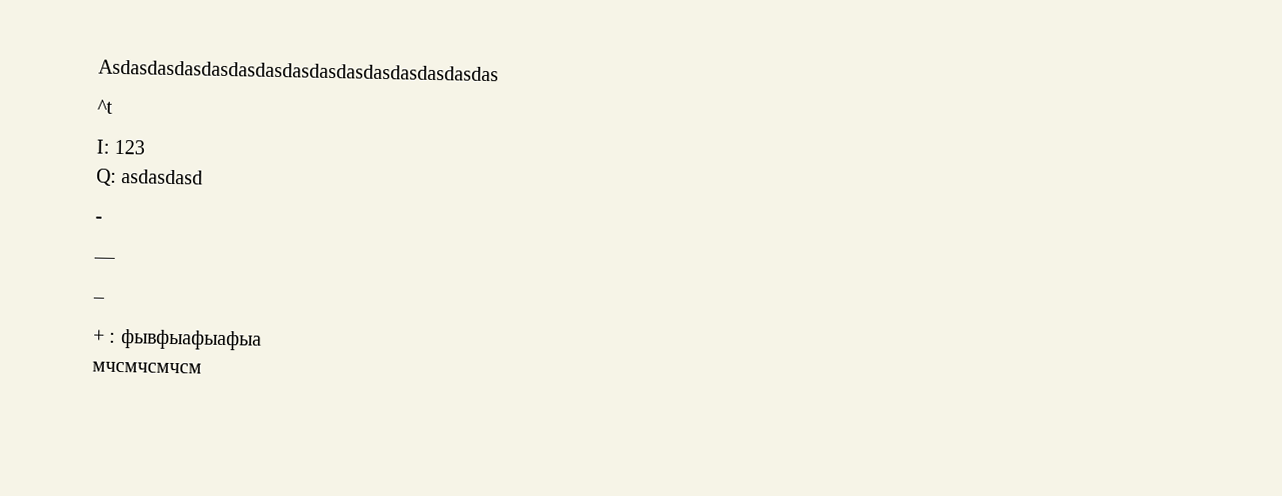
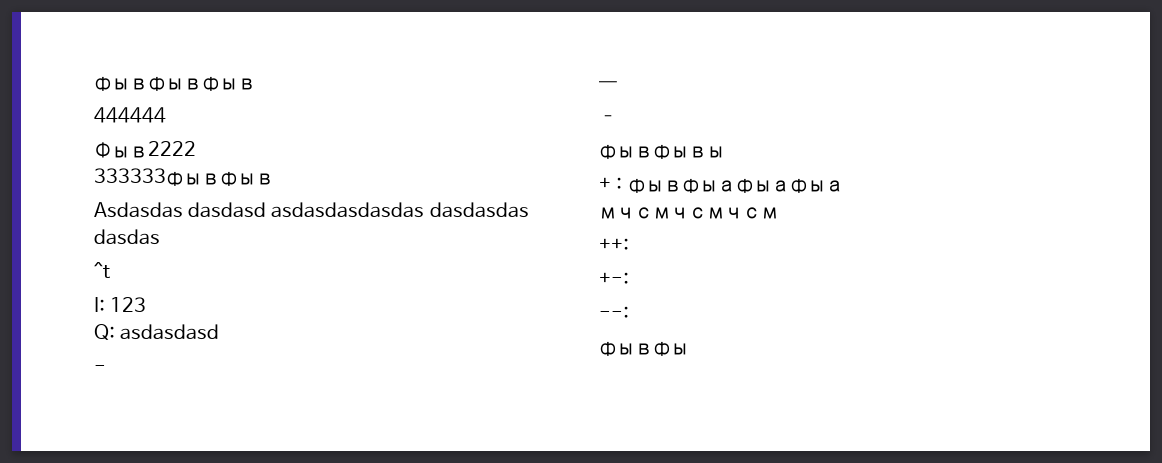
- Asdasdasdasdasdasdasdasdasdasdasdasdasdasdas
+ фывфывфыв
+ 444444
+ Фыв2222
+ 333333фывфыв
+ Asdasdas dasdasd asdasdasdasdas dasdasdas dasdas
+ фывфывы
+ ++:
+ +-:
+ --:
+ фывфы

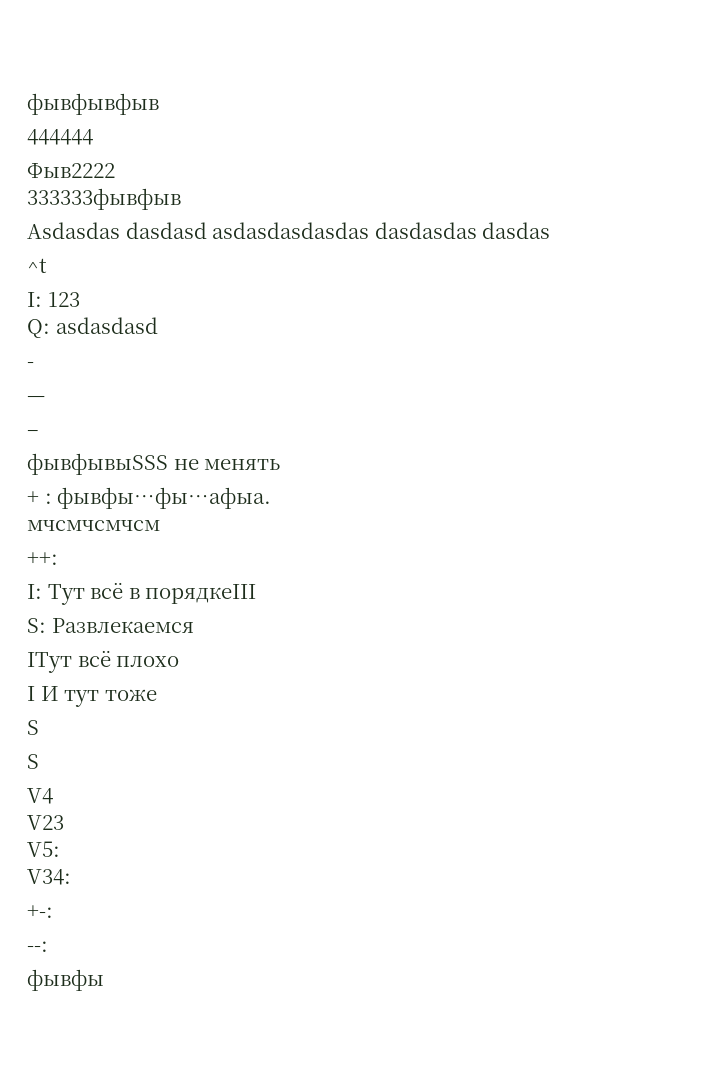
- фывфывы
+ фывфывыSSS не менять
- + : фывфыафыафыа
+ + : фывфы…фы…афыа.
+ I: Тут всё в порядкеIII
+ S: Развлекаемся
+ IТут всё плохо
+ I И тут тоже
+ S
+ S
+ V4
+ V23
+ V5:
+ V34:

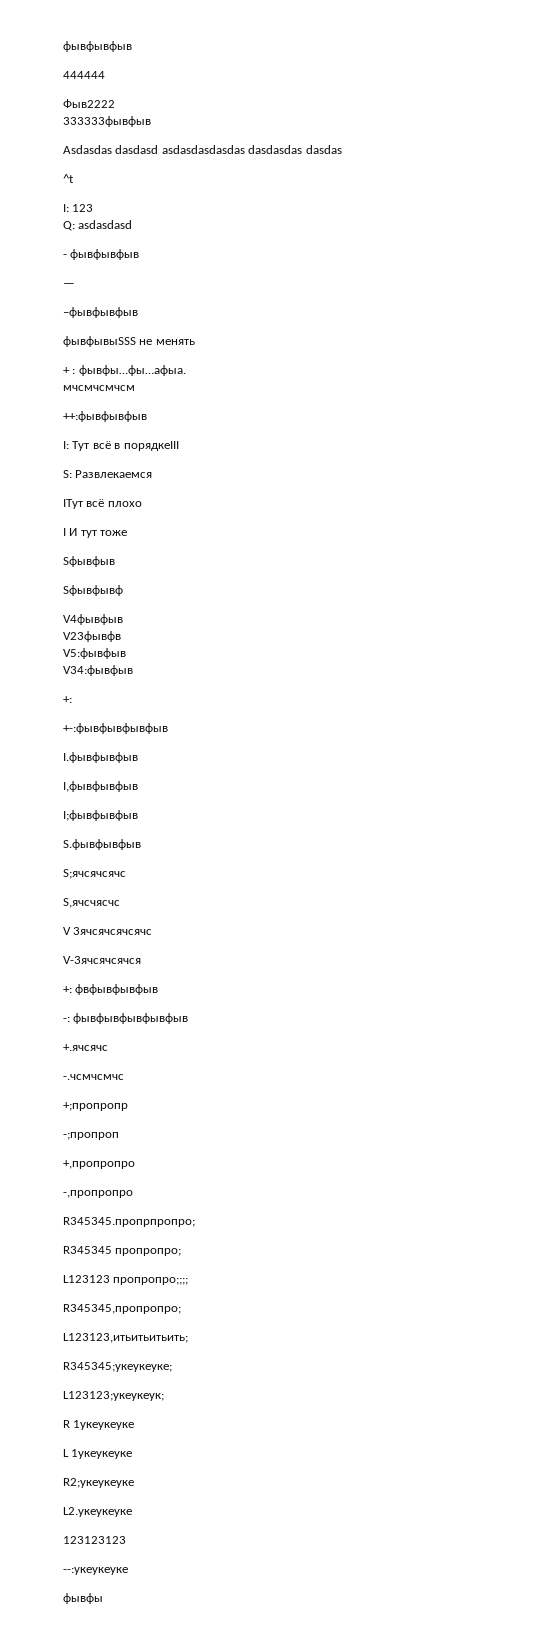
  Q: asdasdasd
- -
+ - фывфывфыв
  —
- –
+ –фывфывфыв
- ++:
+ ++:фывфывфыв
  I И тут тоже
- S
- S
- V4
- V23
- V5:
- V34:
- +-:
- --:
+ Sфывфыв
+ Sфывфывф
+ V4фывфыв
+ V23фывфв
+ V5:фывфыв
+ V34:фывфыв
+ +:
+ +-:фывфывфывфыв
+ I.фывфывфыв
+ I,фывфывфыв
+ I;фывфывфыв
+ S.фывфывфыв
+ S;ячсячсячс
+ S,ячсчясчс
+ V 3ячсячсячсячс
+ V-3ячсячсячся
+ +: фвфывфывфыв
+ -: фывфывфывфывфыв
+ +.ячсячс
+ -.чсмчсмчс
+ +;пропропр
+ -;пропроп
+ +,пропропро
+ -,пропропро
+ R345345.пропрпропро;
+ R345345 пропропро;
+ L123123 пропропро;;;;
+ R345345,пропропро;
+ L123123,итьитьитьить;
+ R345345;укеукеуке;
+ L123123;укеукеук;
+ R 1укеукеуке
+ L 1укеукеуке
+ R2;укеукеуке
+ L2.укеукеуке
+ 123123123
+ --:укеукеуке

